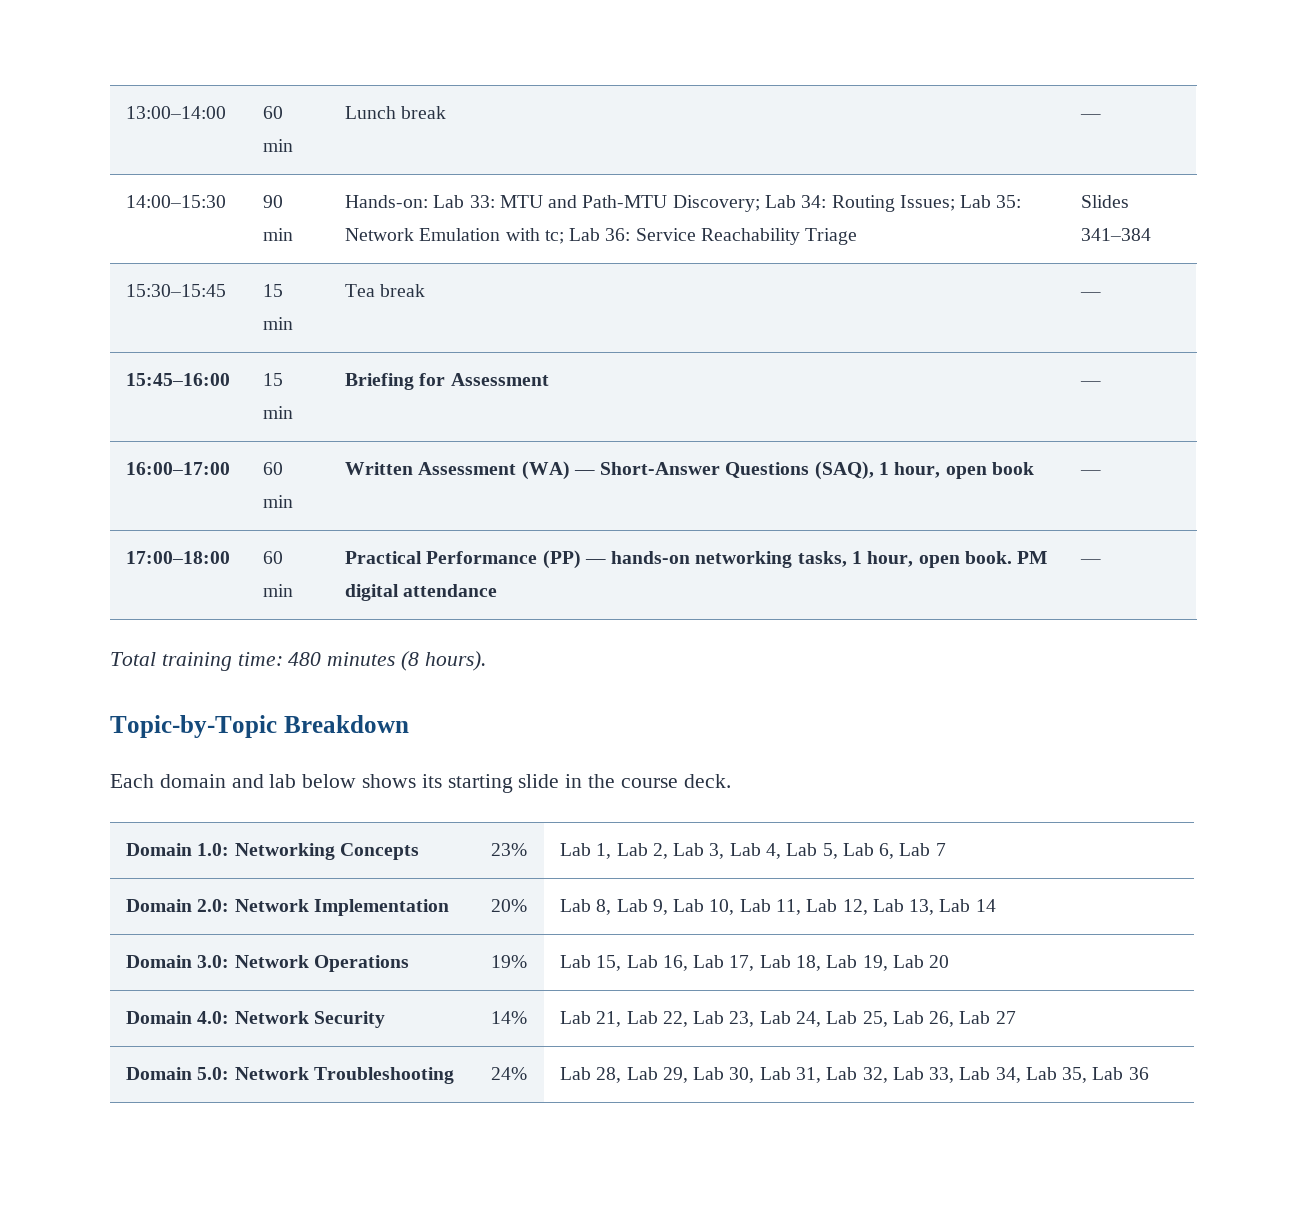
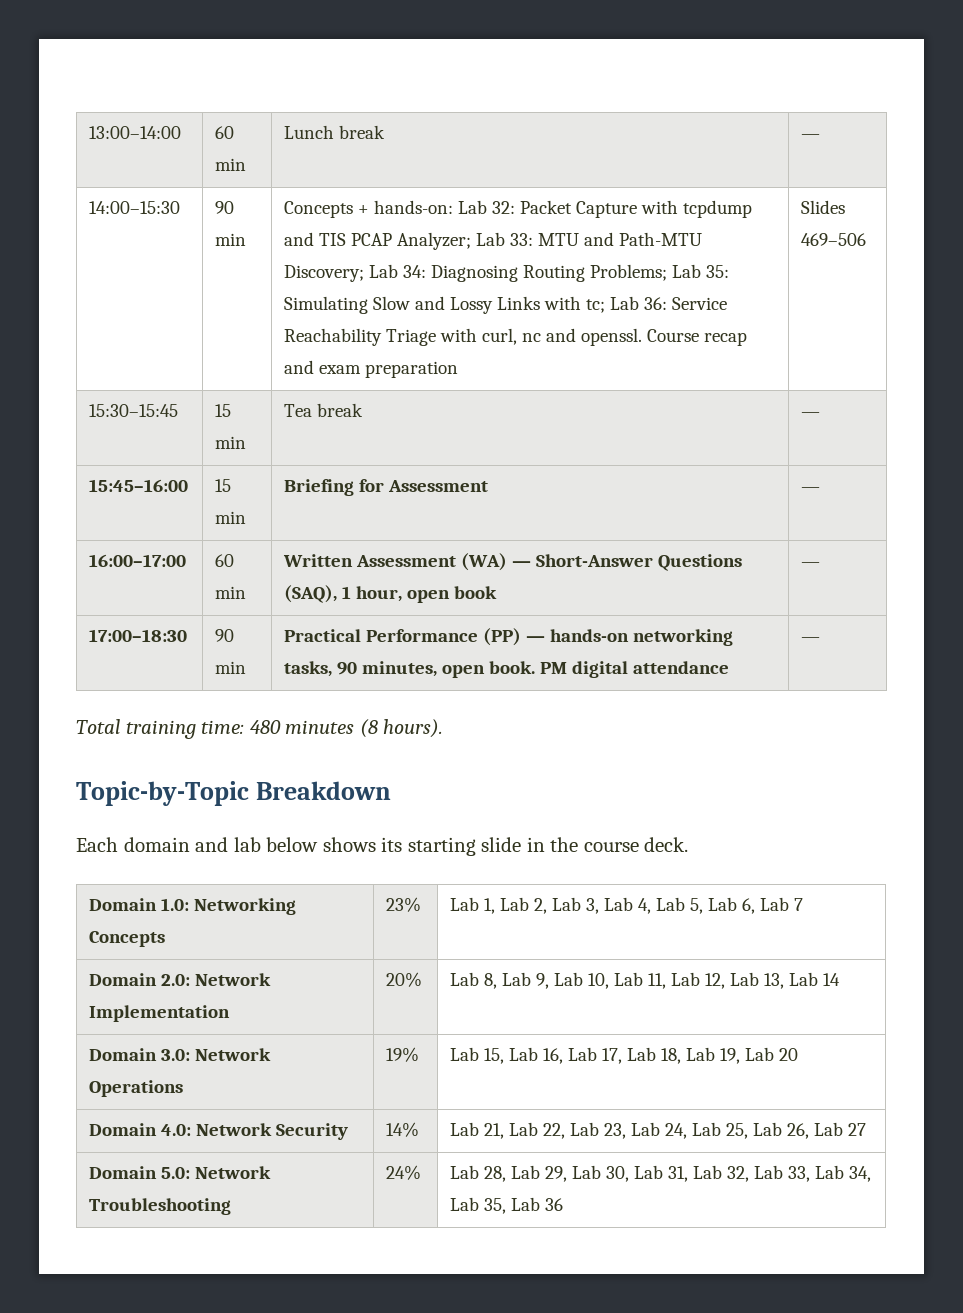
- Hands-on: Lab 33: MTU and Path-MTU Discovery; Lab 34: Routing Issues; Lab 35: Network Emulation with tc; Lab 36: Service Reachability Triage
+ Concepts + hands-on: Lab 32: Packet Capture with tcpdump and TIS PCAP Analyzer; Lab 33: MTU and Path-MTU Discovery; Lab 34: Diagnosing Routing Problems; Lab 35: Simulating Slow and Lossy Links with tc; Lab 36: Service Reachability Triage with curl, nc and openssl. Course recap and exam preparation
- Slides 341–384
+ Slides 469–506
- 17:00–18:00 | 60 min | Practical Performance (PP) — hands-on networking tasks, 1 hour, open book. PM digital attendance | —
+ 17:00–18:30 | 90 min | Practical Performance (PP) — hands-on networking tasks, 90 minutes, open book. PM digital attendance | —

